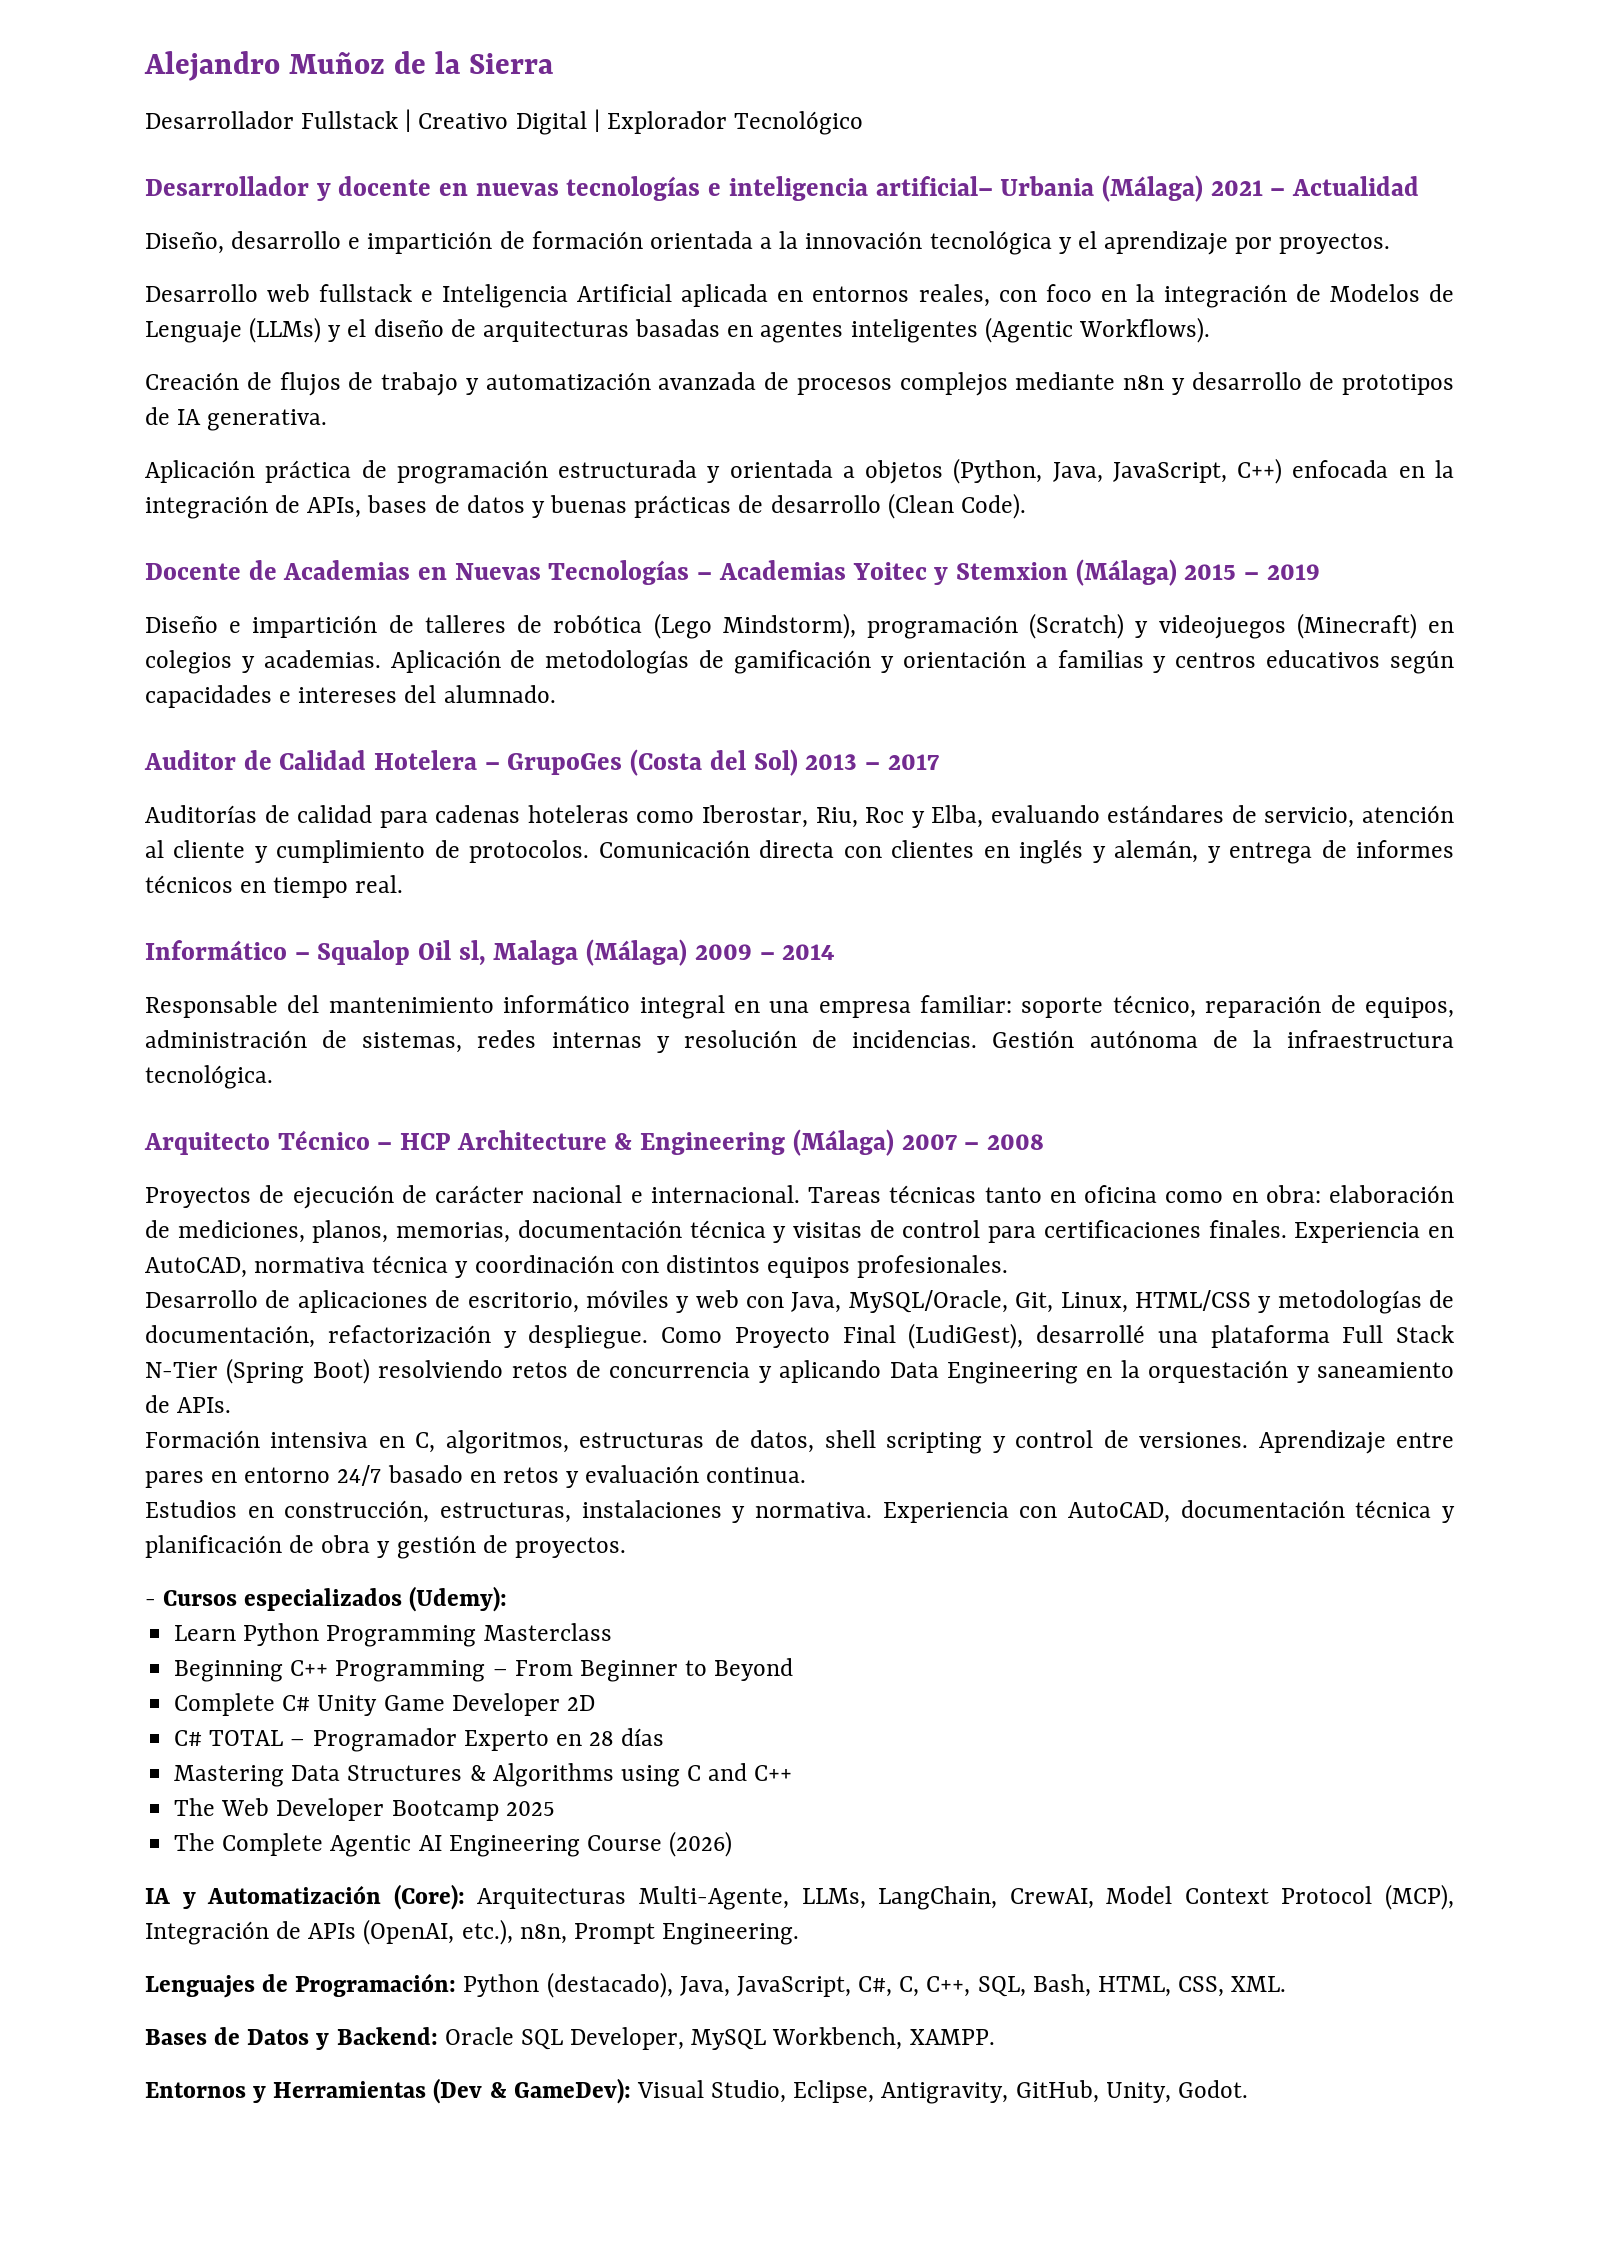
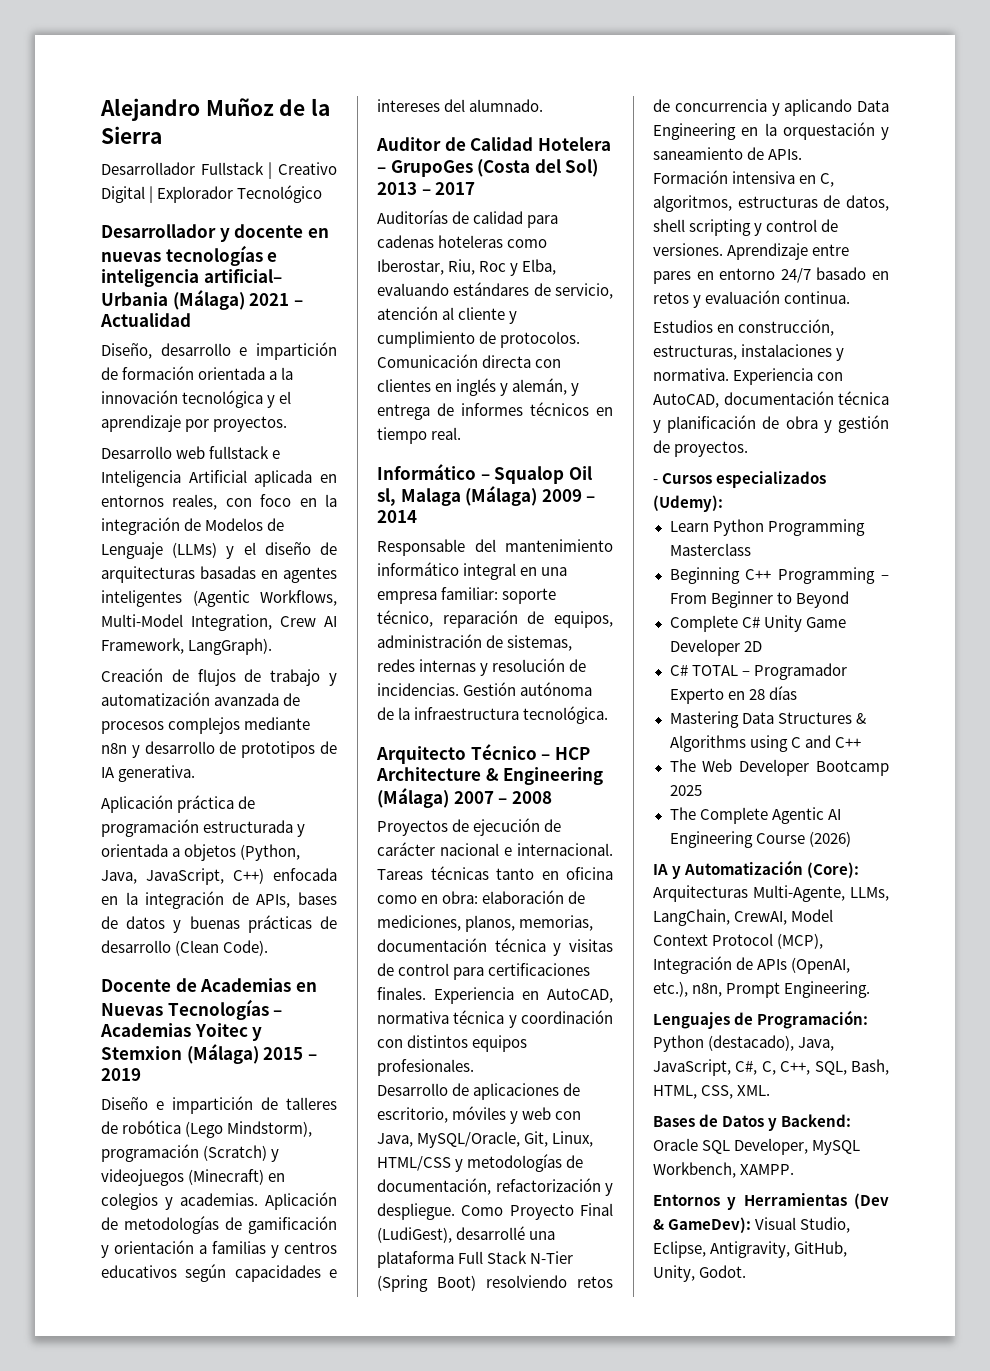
- Desarrollo web fullstack e Inteligencia Artificial aplicada en entornos reales, con foco en la integración de Modelos de Lenguaje (LLMs) y el diseño de arquitecturas basadas en agentes inteligentes (Agentic Workflows).
+ Desarrollo web fullstack e Inteligencia Artificial aplicada en entornos reales, con foco en la integración de Modelos de Lenguaje (LLMs) y el diseño de arquitecturas basadas en agentes inteligentes (Agentic Workflows, Multi-Model Integration, Crew AI Framework, LangGraph).

